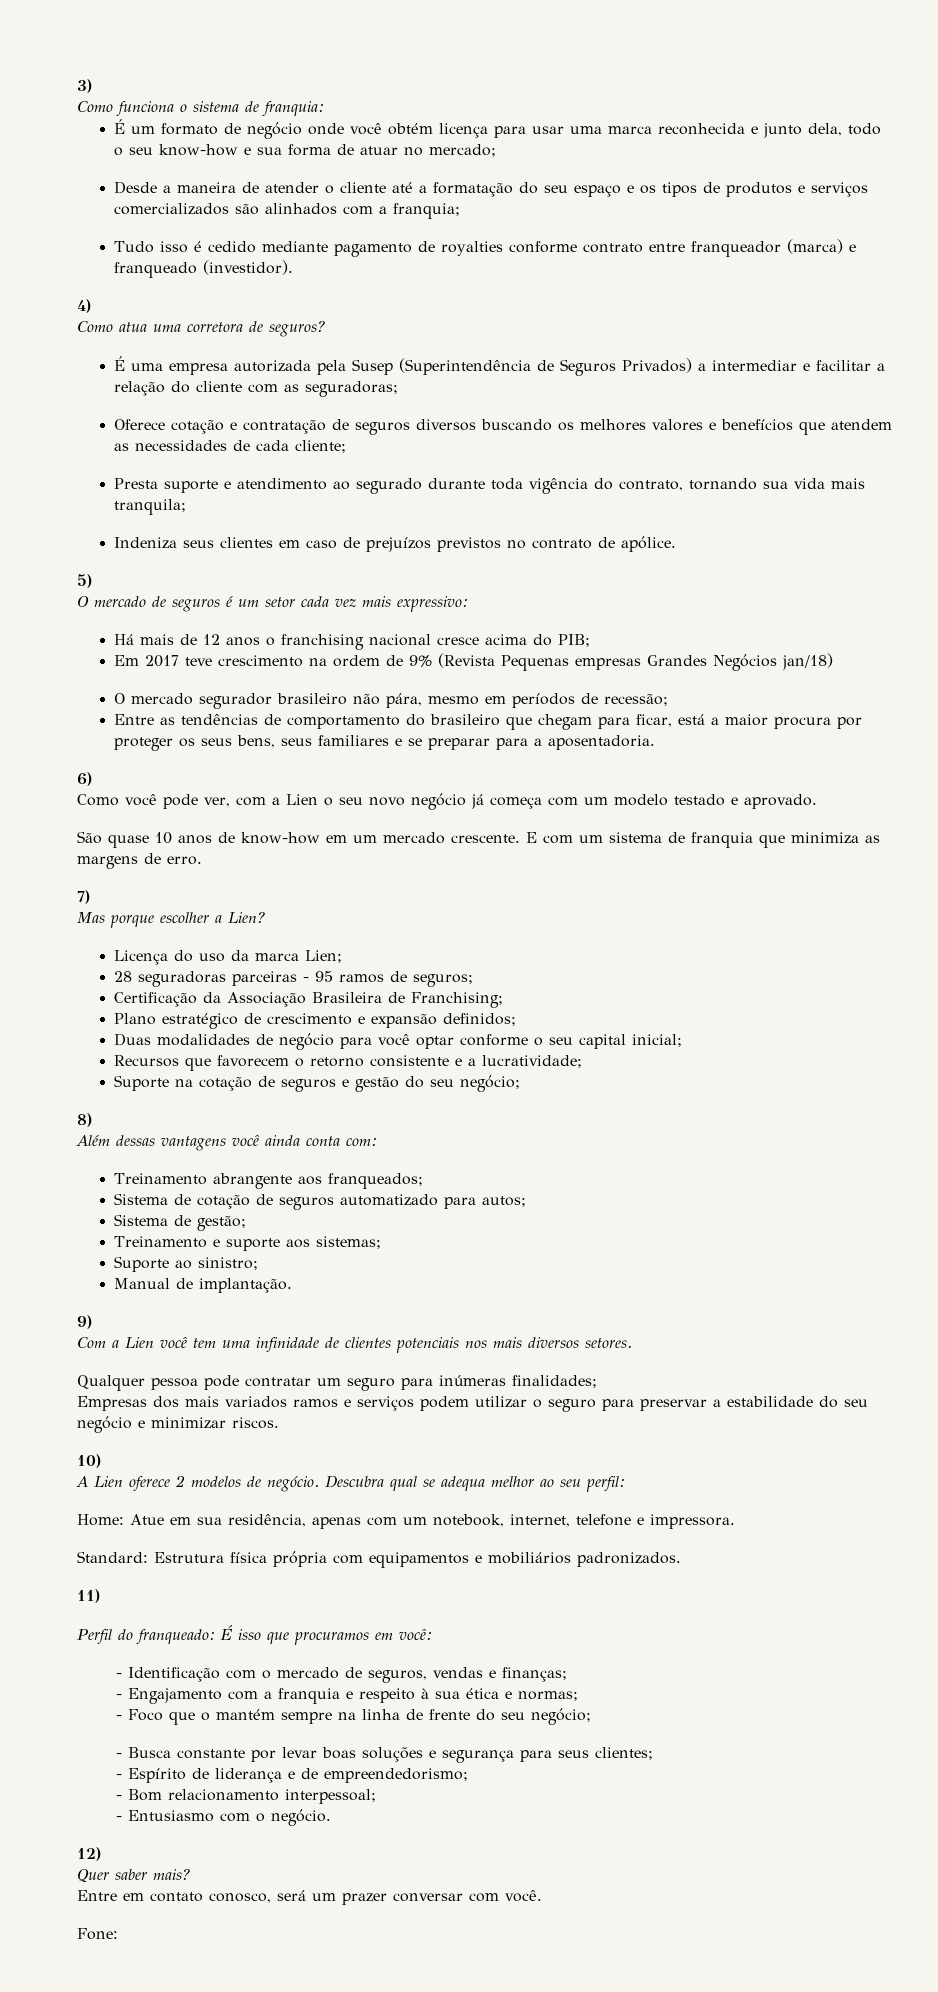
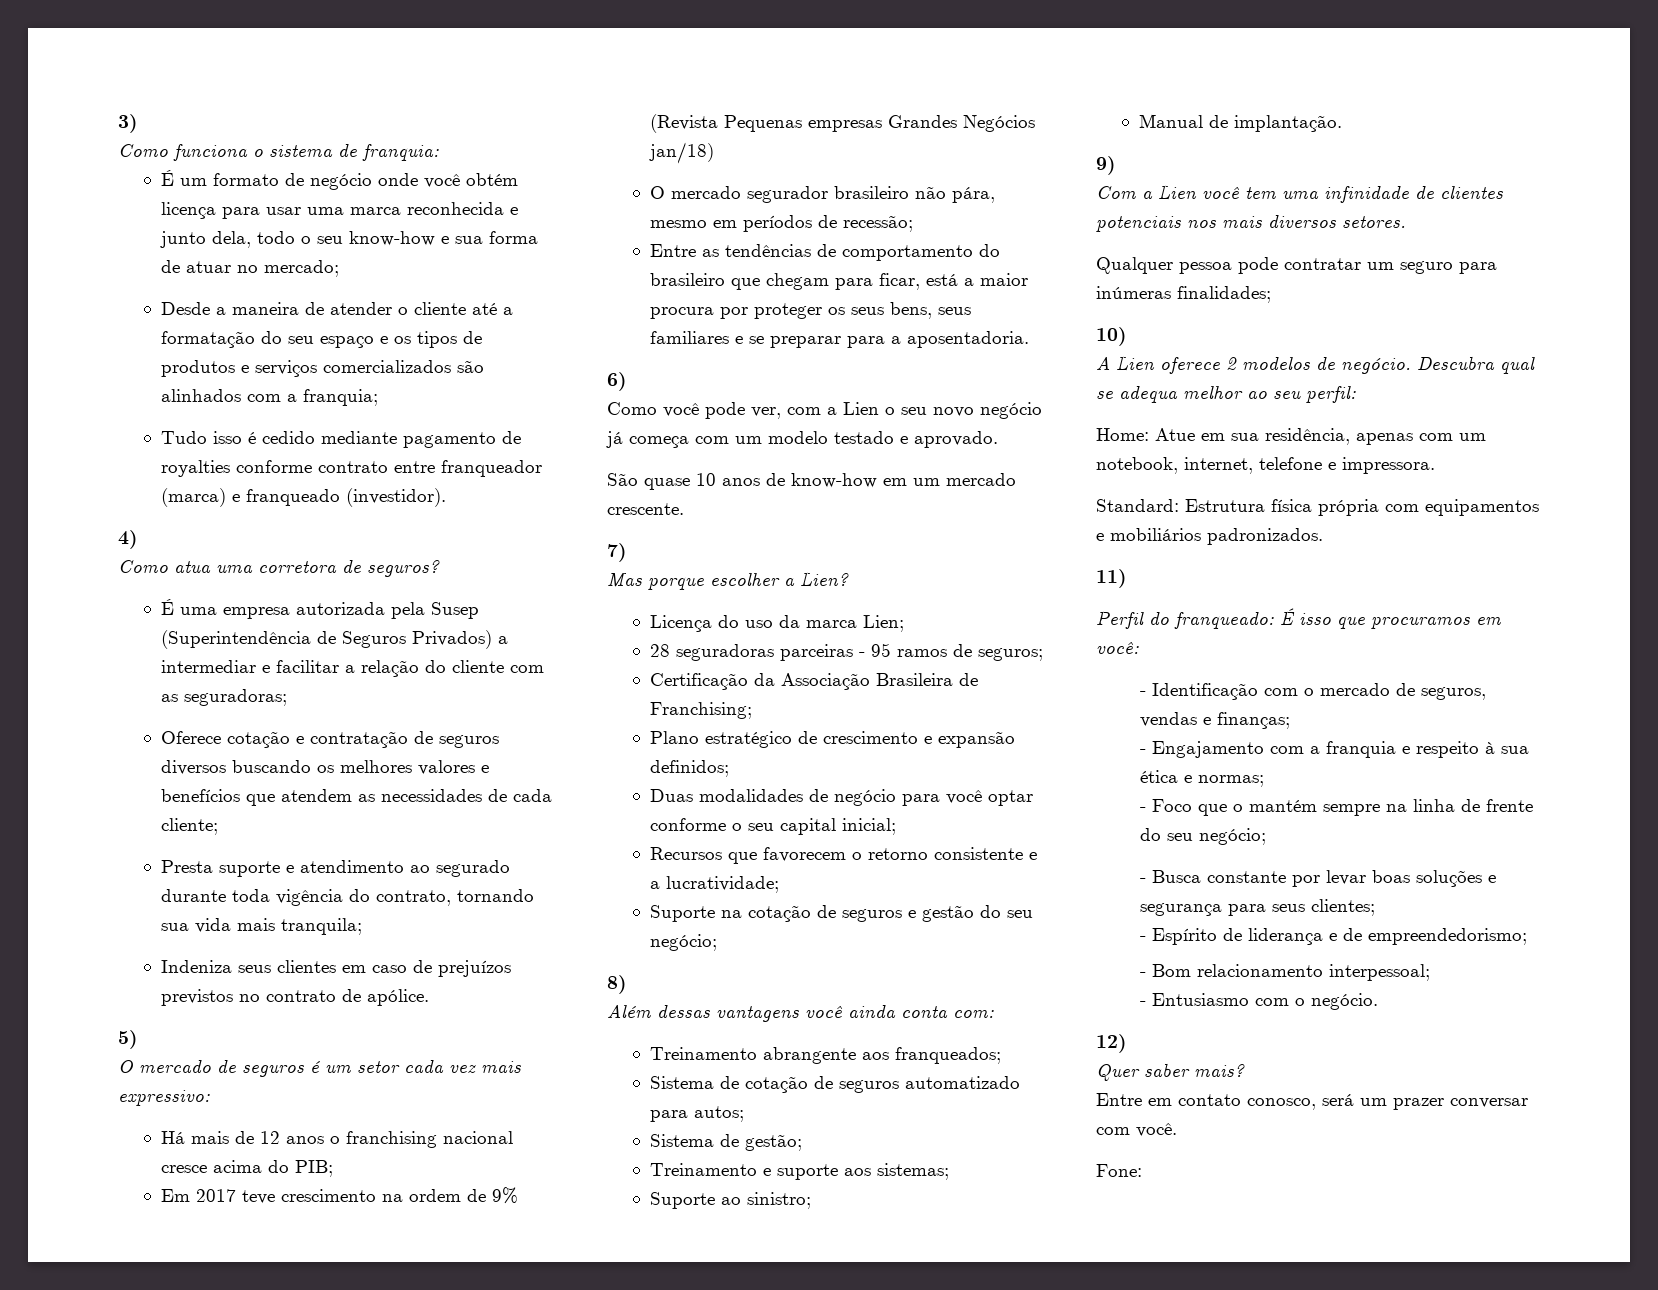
- E com um sistema de franquia que minimiza as margens de erro.
- Empresas dos mais variados ramos e serviços podem utilizar o seguro para preservar a estabilidade do seu negócio e minimizar riscos.

